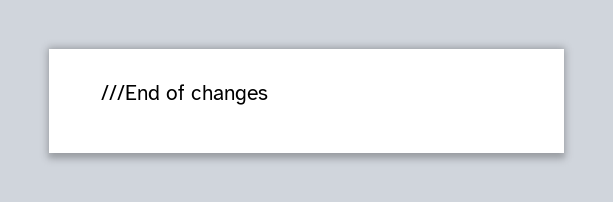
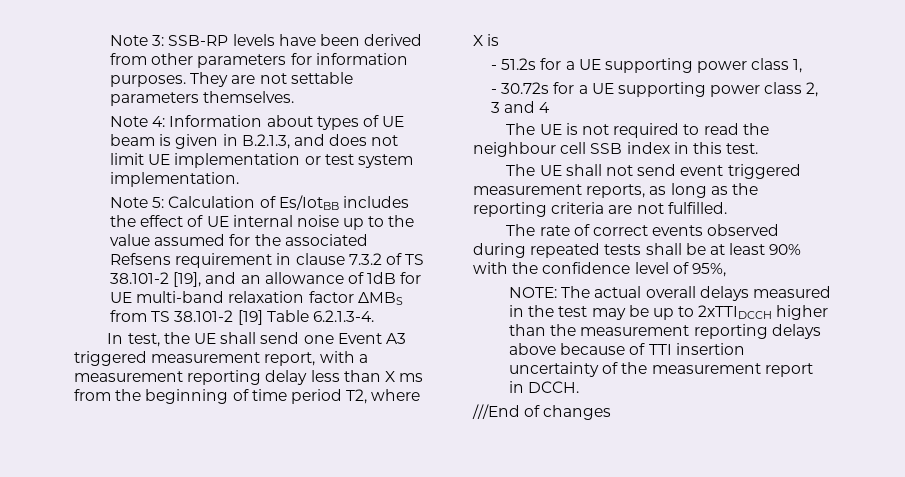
+ Note 3: SSB-RP levels have been derived from other parameters for information purposes. They are not settable parameters themselves.
+ Note 4: Information about types of UE beam is given in B.2.1.3, and does not limit UE implementation or test system implementation.
+ Note 5: Calculation of Es/IotBB includes the effect of UE internal noise up to the value assumed for the associated Refsens requirement in clause 7.3.2 of TS 38.101-2 [19], and an allowance of 1dB for UE multi-band relaxation factor ΔMBS from TS 38.101-2 [19] Table 6.2.1.3-4.
+ In test, the UE shall send one Event A3 triggered measurement report, with a measurement reporting delay less than X ms from the beginning of time period T2, where X is
+ - 51.2s for a UE supporting power class 1,
+ - 30.72s for a UE supporting power class 2, 3 and 4
+ The UE is not required to read the neighbour cell SSB index in this test.
+ The UE shall not send event triggered measurement reports, as long as the reporting criteria are not fulfilled.
+ The rate of correct events observed during repeated tests shall be at least 90% with the confidence level of 95%,
+ NOTE: The actual overall delays measured in the test may be up to 2xTTIDCCH higher than the measurement reporting delays above because of TTI insertion uncertainty of the measurement report in DCCH.

